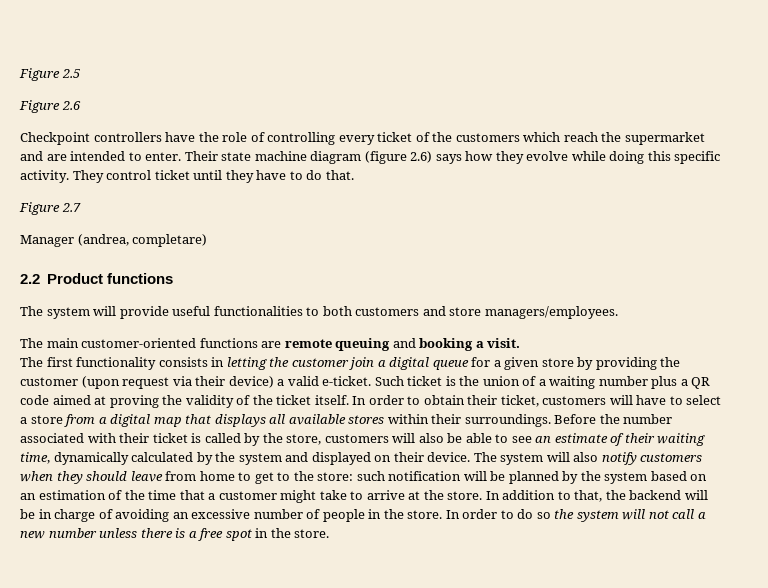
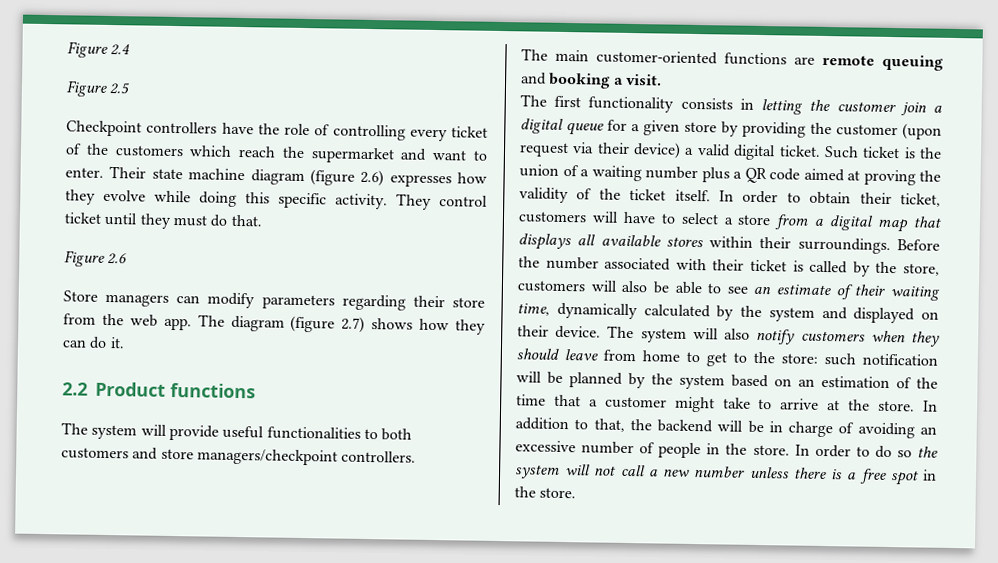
+ Figure 2.4
- Figure 2.6
- Checkpoint controllers have the role of controlling every ticket of the customers which reach the supermarket and are intended to enter.
+ Checkpoint controllers have the role of controlling every ticket of the customers which reach the supermarket and want to enter.
- Their state machine diagram (figure 2.6) says how they evolve while doing this specific activity.
+ Their state machine diagram (figure 2.6) expresses how they evolve while doing this specific activity.
- They control ticket until they have to do that.
+ They control ticket until they must do that.
- Figure 2.7
- Manager (andrea, completare)
+ Figure 2.6
+ Store managers can modify parameters regarding their store from the web app. The diagram (figure 2.7) shows how they can do it.
- The system will provide useful functionalities to both customers and store managers/employees.
+ The system will provide useful functionalities to both customers and store managers/checkpoint controllers.
- The first functionality consists in letting the customer join a digital queue for a given store by providing the customer (upon request via their device) a valid e-ticket.
+ The first functionality consists in letting the customer join a digital queue for a given store by providing the customer (upon request via their device) a valid digital ticket.

